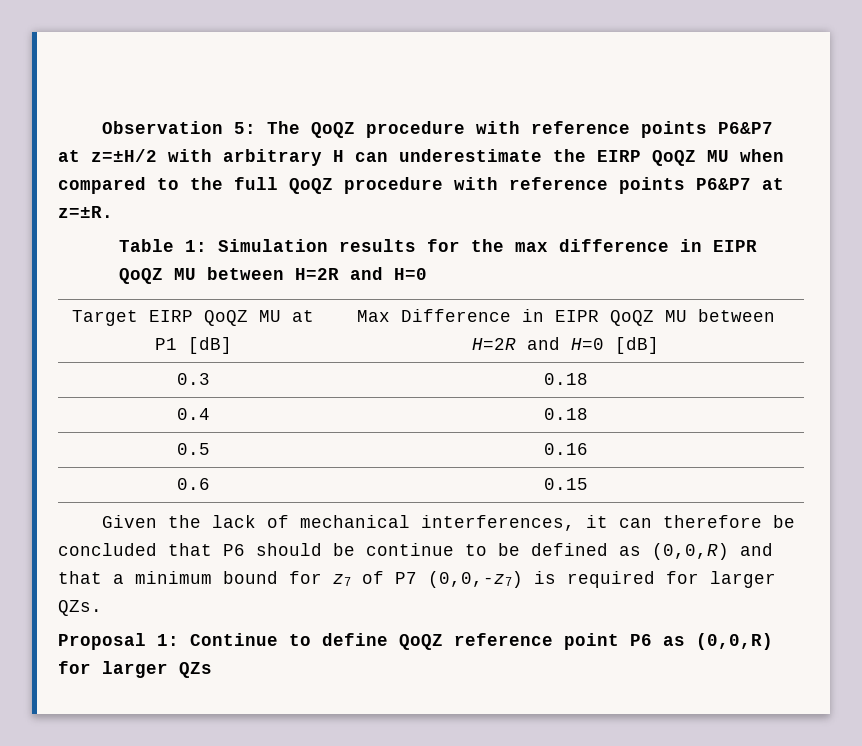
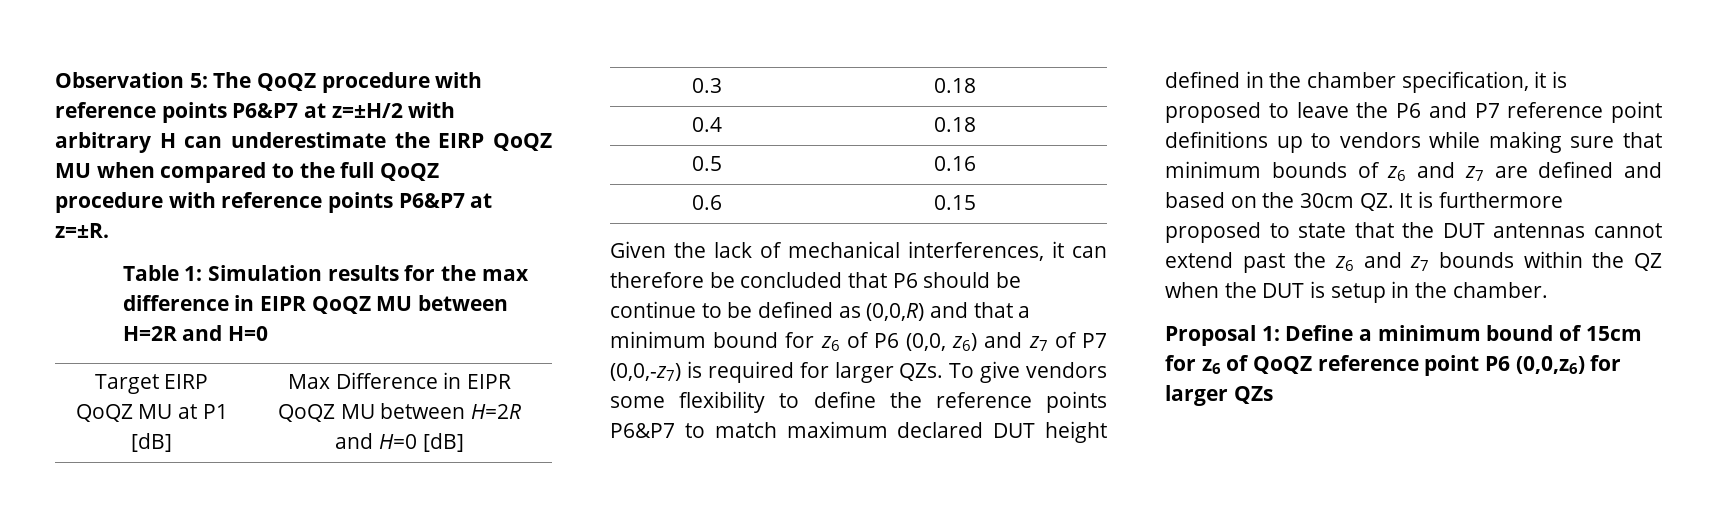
- Given the lack of mechanical interferences, it can therefore be concluded that P6 should be continue to be defined as (0,0,R) and that a minimum bound for z7 of P7 (0,0,-z7) is required for larger QZs.
- Proposal 1: Continue to define QoQZ reference point P6 as (0,0,R) for larger QZs
+ Given the lack of mechanical interferences, it can therefore be concluded that P6 should be continue to be defined as (0,0,R) and that a minimum bound for z6 of P6 (0,0, z6) and z7 of P7 (0,0,-z7) is required for larger QZs. To give vendors some flexibility to define the reference points P6&P7 to match maximum declared DUT height defined in the chamber specification, it is proposed to leave the P6 and P7 reference point definitions up to vendors while making sure that minimum bounds of z6 and z7 are defined and based on the 30cm QZ. It is furthermore proposed to state that the DUT antennas cannot extend past the z6 and z7 bounds within the QZ when the DUT is setup in the chamber.
+ Proposal 1: Define a minimum bound of 15cm for z6 of QoQZ reference point P6 (0,0,z6) for larger QZs

